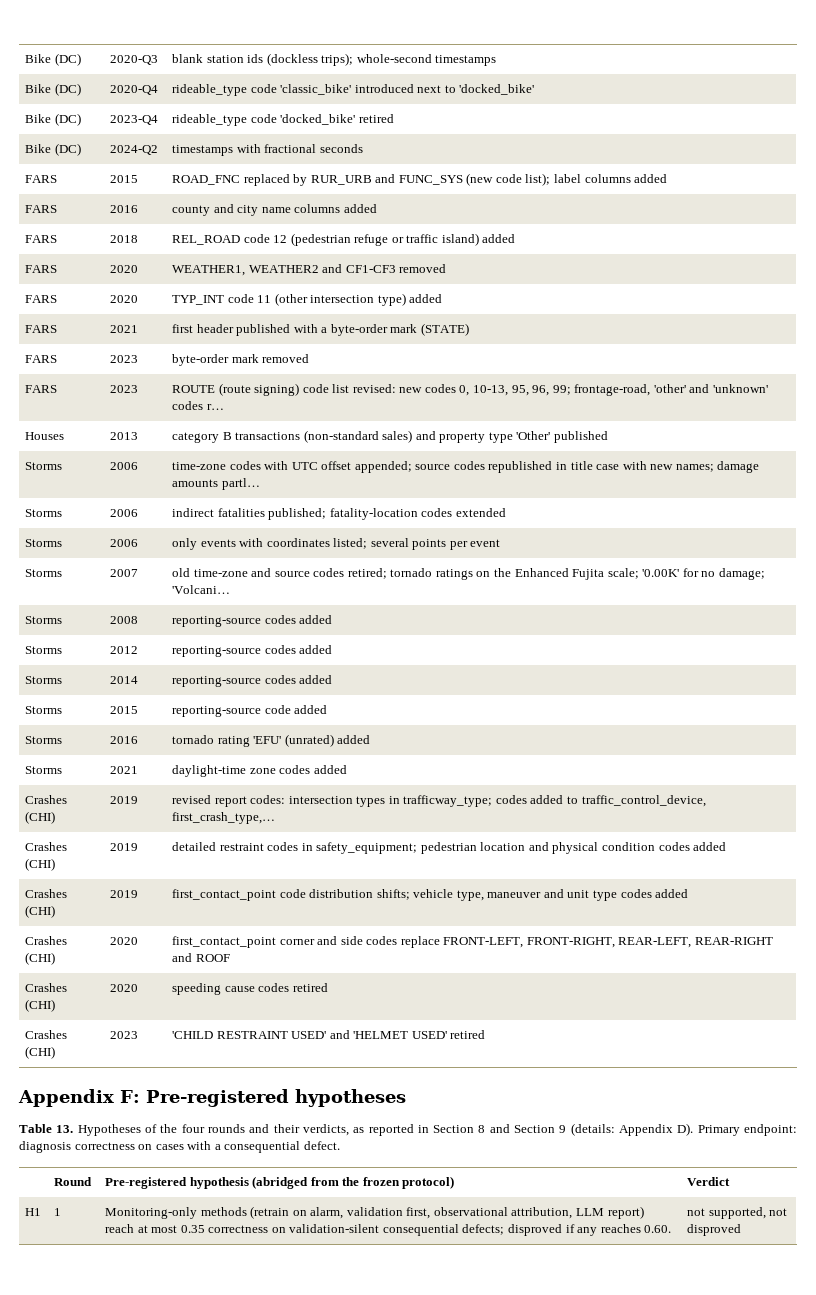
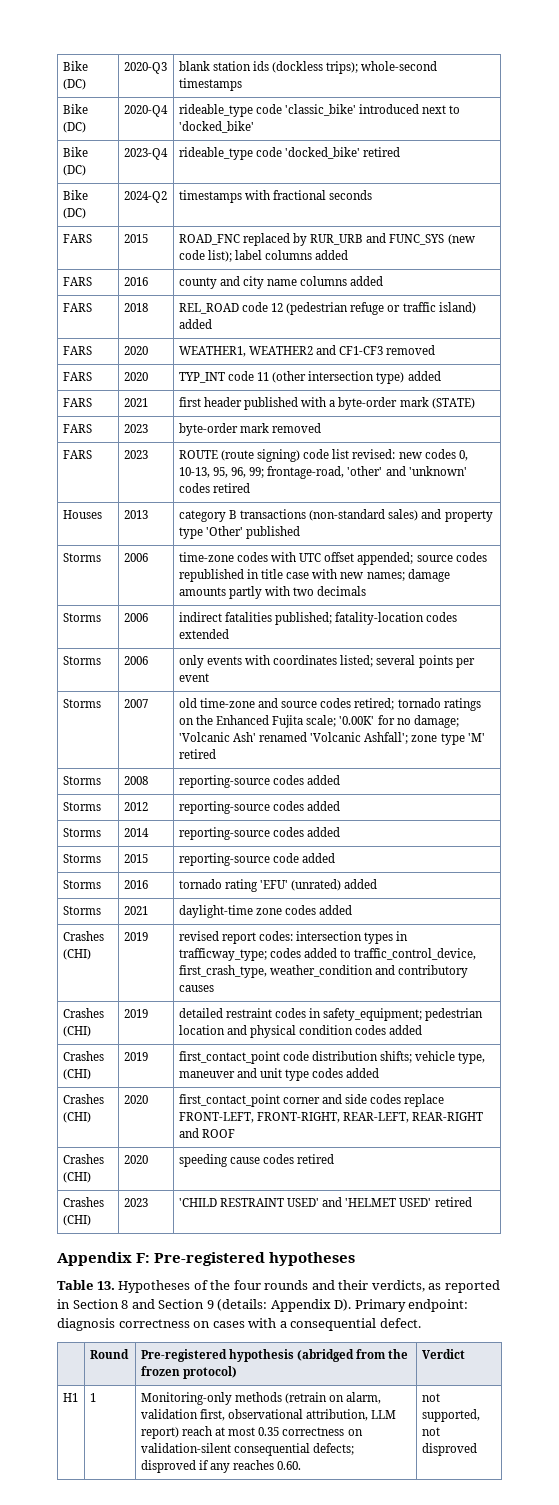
- FARS | 2023 | ROUTE (route signing) code list revised: new codes 0, 10-13, 95, 96, 99; frontage-road, 'other' and 'unknown' codes r…
+ FARS | 2023 | ROUTE (route signing) code list revised: new codes 0, 10-13, 95, 96, 99; frontage-road, 'other' and 'unknown' codes retired
- Storms | 2006 | time-zone codes with UTC offset appended; source codes republished in title case with new names; damage amounts partl…
+ Storms | 2006 | time-zone codes with UTC offset appended; source codes republished in title case with new names; damage amounts partly with two decimals
- Storms | 2007 | old time-zone and source codes retired; tornado ratings on the Enhanced Fujita scale; '0.00K' for no damage; 'Volcani…
+ Storms | 2007 | old time-zone and source codes retired; tornado ratings on the Enhanced Fujita scale; '0.00K' for no damage; 'Volcanic Ash' renamed 'Volcanic Ashfall'; zone type 'M' retired
- Crashes (CHI) | 2019 | revised report codes: intersection types in trafficway_type; codes added to traffic_control_device, first_crash_type,…
+ Crashes (CHI) | 2019 | revised report codes: intersection types in trafficway_type; codes added to traffic_control_device, first_crash_type, weather_condition and contributory causes

